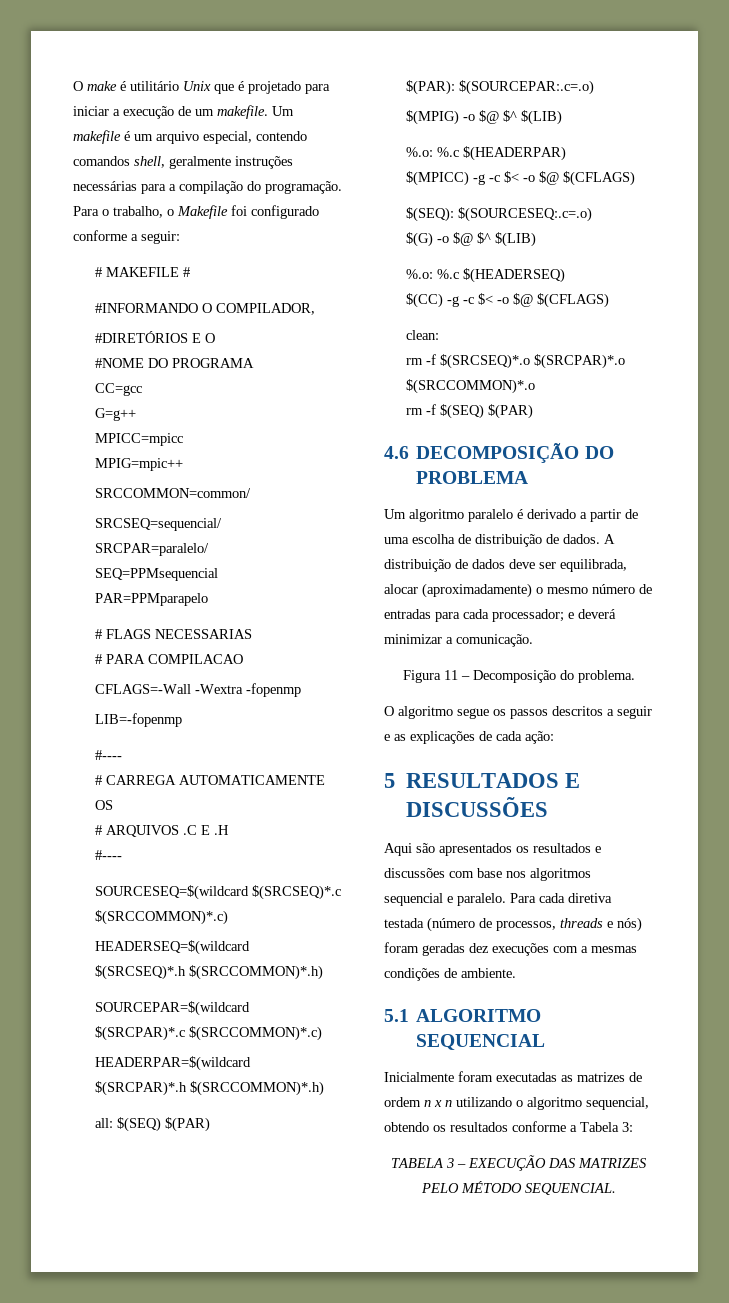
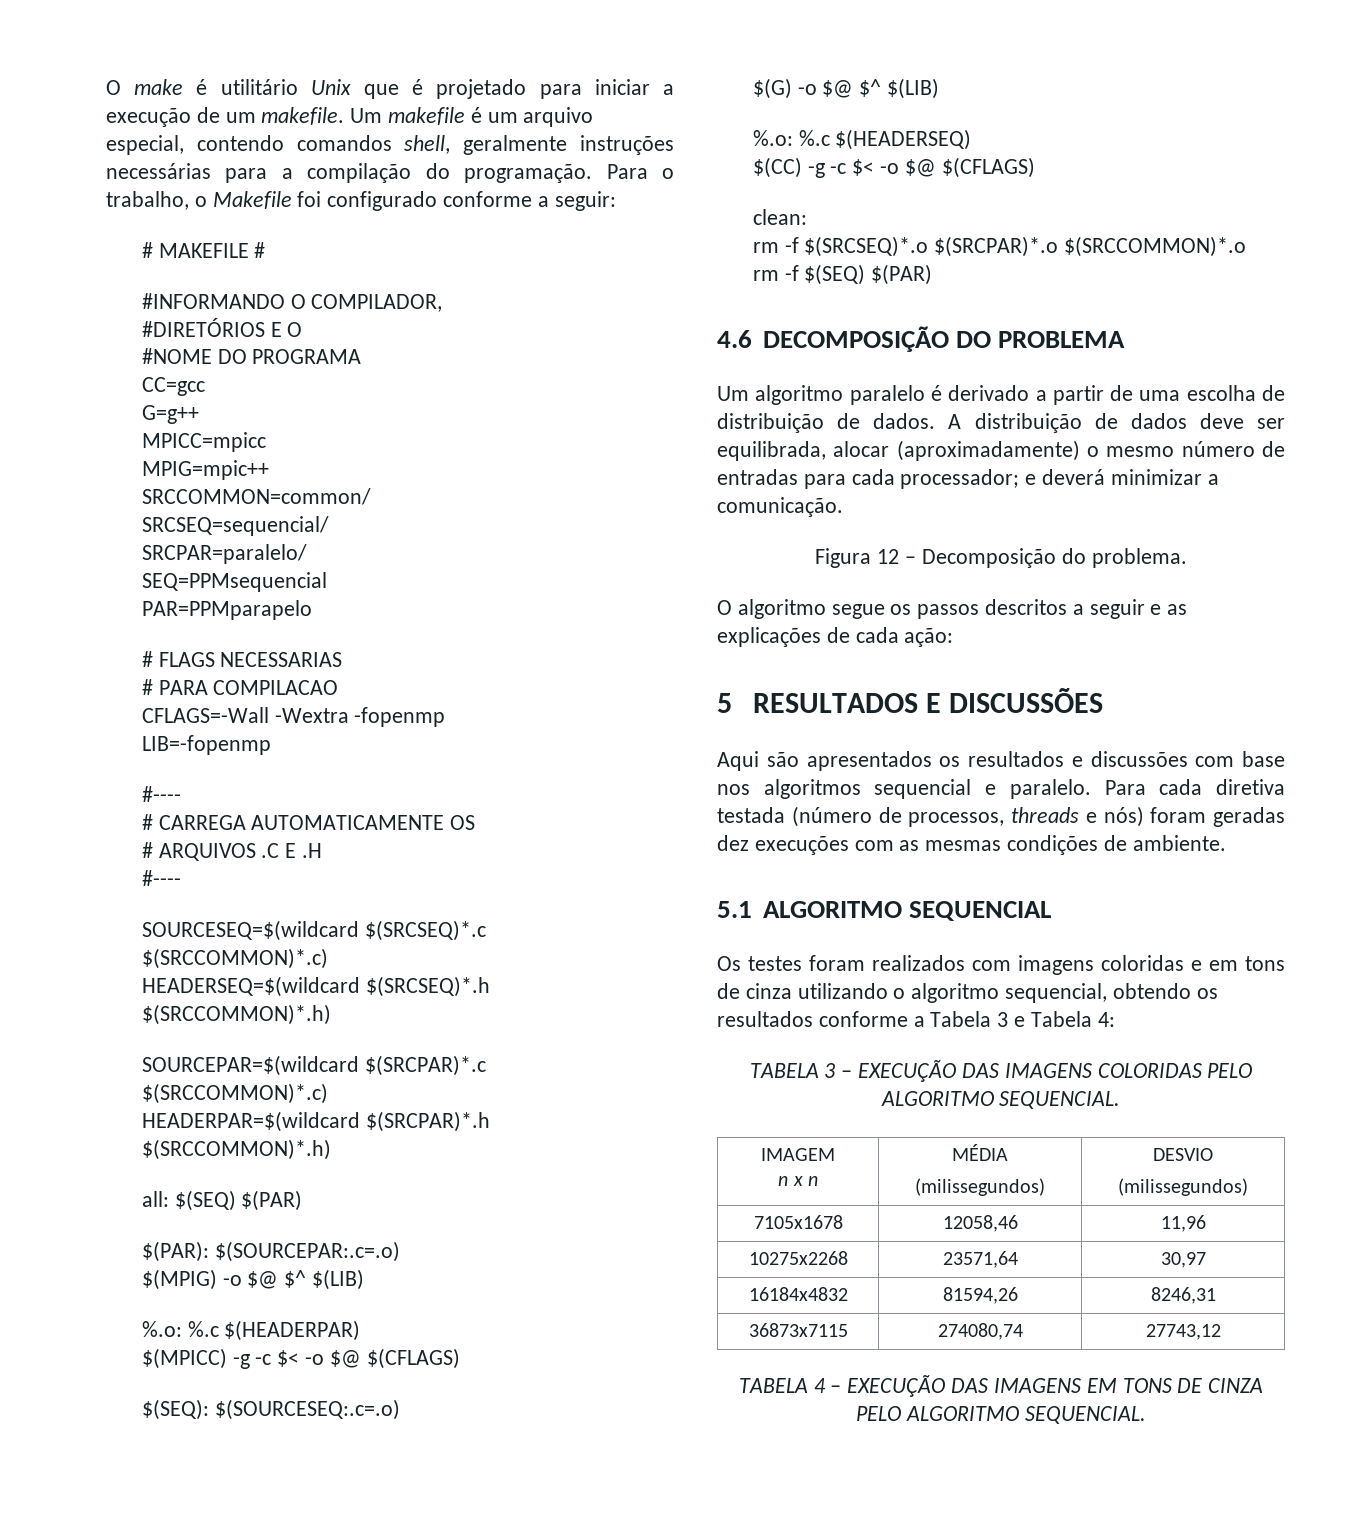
- Figura 11 – Decomposição do problema.
+ Figura 12 – Decomposição do problema.
- Para cada diretiva testada (número de processos, threads e nós) foram geradas dez execuções com a mesmas condições de ambiente.
+ Para cada diretiva testada (número de processos, threads e nós) foram geradas dez execuções com as mesmas condições de ambiente.
- Inicialmente foram executadas as matrizes de ordem n x n utilizando o algoritmo sequencial, obtendo os resultados conforme a Tabela 3:
+ Os testes foram realizados com imagens coloridas e em tons de cinza utilizando o algoritmo sequencial, obtendo os resultados conforme a Tabela 3 e Tabela 4:
- TABELA 3 – EXECUÇÃO DAS MATRIZES PELO MÉTODO SEQUENCIAL.
+ TABELA 3 – EXECUÇÃO DAS IMAGENS COLORIDAS PELO ALGORITMO SEQUENCIAL.
+ IMAGEM
+ n x n | MÉDIA
+ (milissegundos) | DESVIO
+ (milissegundos)
+ 7105x1678 | 12058,46 | 11,96
+ 10275x2268 | 23571,64 | 30,97
+ 16184x4832 | 81594,26 | 8246,31
+ 36873x7115 | 274080,74 | 27743,12
+ TABELA 4 – EXECUÇÃO DAS IMAGENS EM TONS DE CINZA PELO ALGORITMO SEQUENCIAL.

